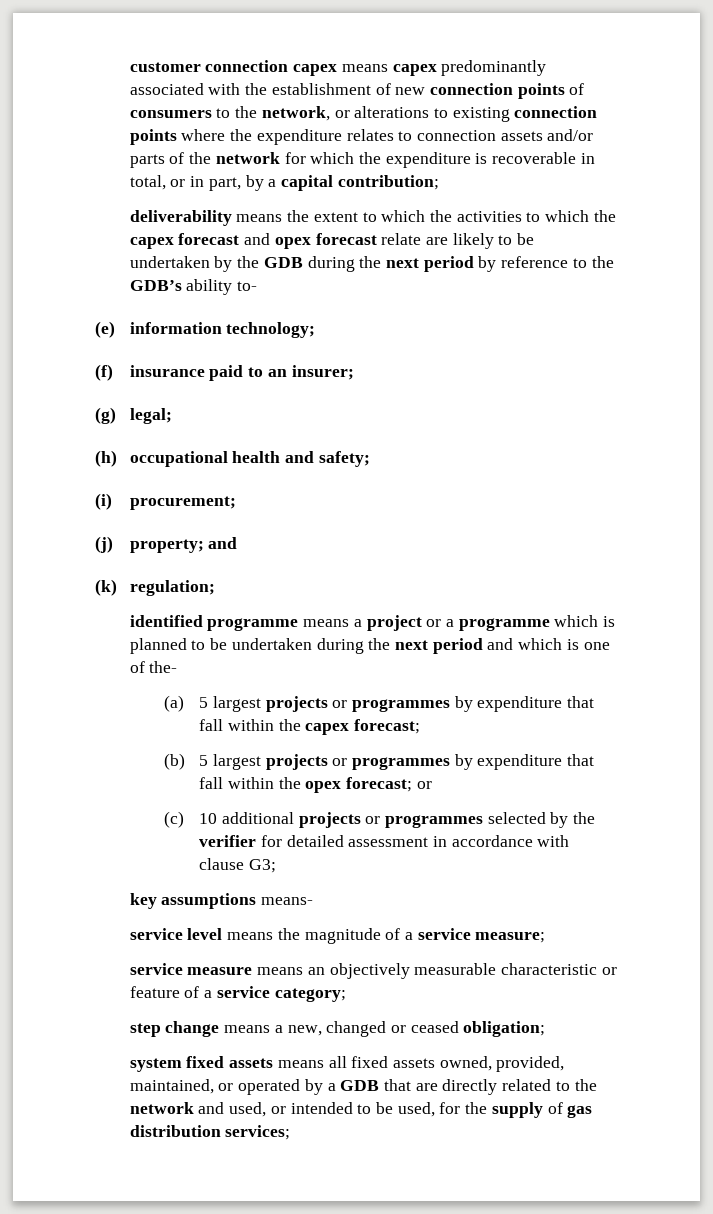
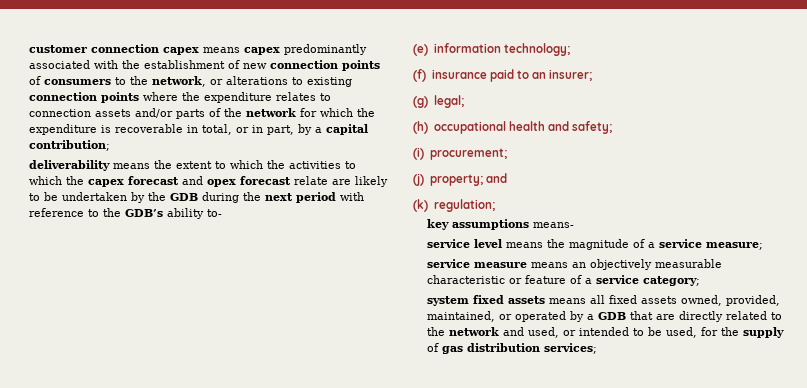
- deliverability means the extent to which the activities to which the capex forecast and opex forecast relate are likely to be undertaken by the GDB during the next period by reference to the GDB’s ability to-
+ deliverability means the extent to which the activities to which the capex forecast and opex forecast relate are likely to be undertaken by the GDB during the next period with reference to the GDB’s ability to-
- identified programme means a project or a programme which is planned to be undertaken during the next period and which is one of the-
- (a) 5 largest projects or programmes by expenditure that fall within the capex forecast;
- (b) 5 largest projects or programmes by expenditure that fall within the opex forecast; or
- (c) 10 additional projects or programmes selected by the verifier for detailed assessment in accordance with clause G3;
- step change means a new, changed or ceased obligation;

